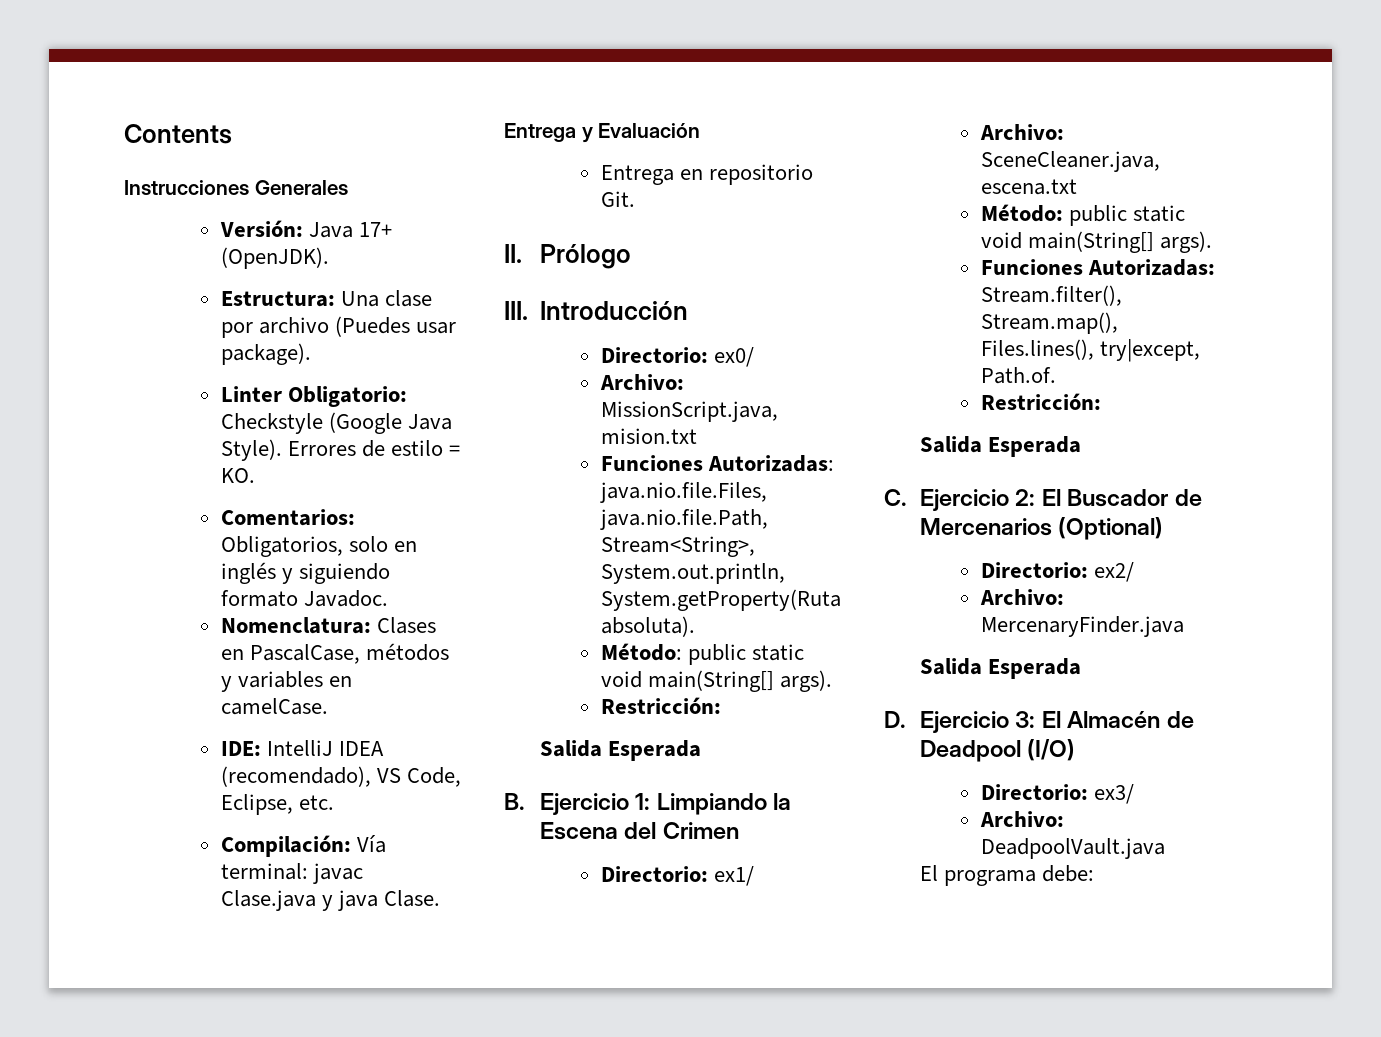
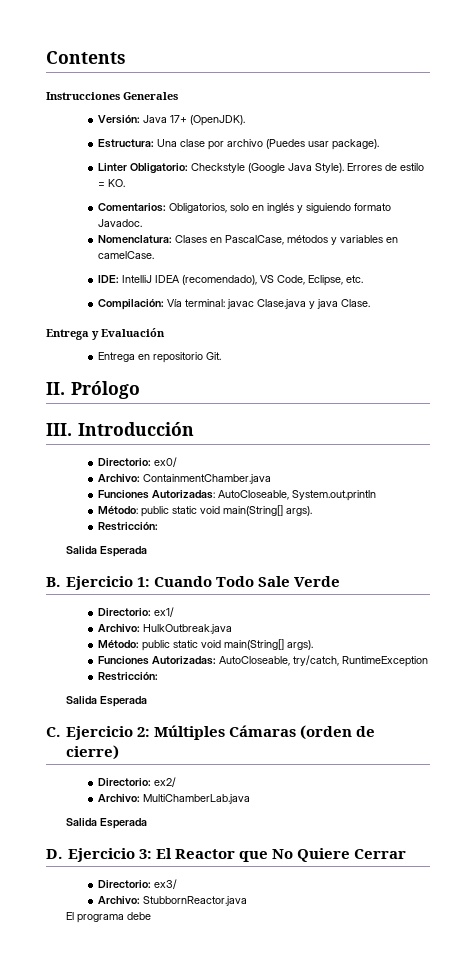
- Archivo: MissionScript.java, mision.txt
- Funciones Autorizadas: java.nio.file.Files, java.nio.file.Path, Stream<String>, System.out.println, System.getProperty(Ruta absoluta).
+ Archivo: ContainmentChamber.java
+ Funciones Autorizadas: AutoCloseable, System.out.println
- B. Ejercicio 1: Limpiando la Escena del Crimen
+ B. Ejercicio 1: Cuando Todo Sale Verde
- Archivo: SceneCleaner.java, escena.txt
+ Archivo: HulkOutbreak.java
- Funciones Autorizadas: Stream.filter(), Stream.map(), Files.lines(), try|except, Path.of.
+ Funciones Autorizadas: AutoCloseable, try/catch, RuntimeException
- C. Ejercicio 2: El Buscador de Mercenarios (Optional)
+ C. Ejercicio 2: Múltiples Cámaras (orden de cierre)
- Archivo: MercenaryFinder.java
+ Archivo: MultiChamberLab.java
- D. Ejercicio 3: El Almacén de Deadpool (I/O)
+ D. Ejercicio 3: El Reactor que No Quiere Cerrar
- Archivo: DeadpoolVault.java
+ Archivo: StubbornReactor.java
- El programa debe:
+ El programa debe

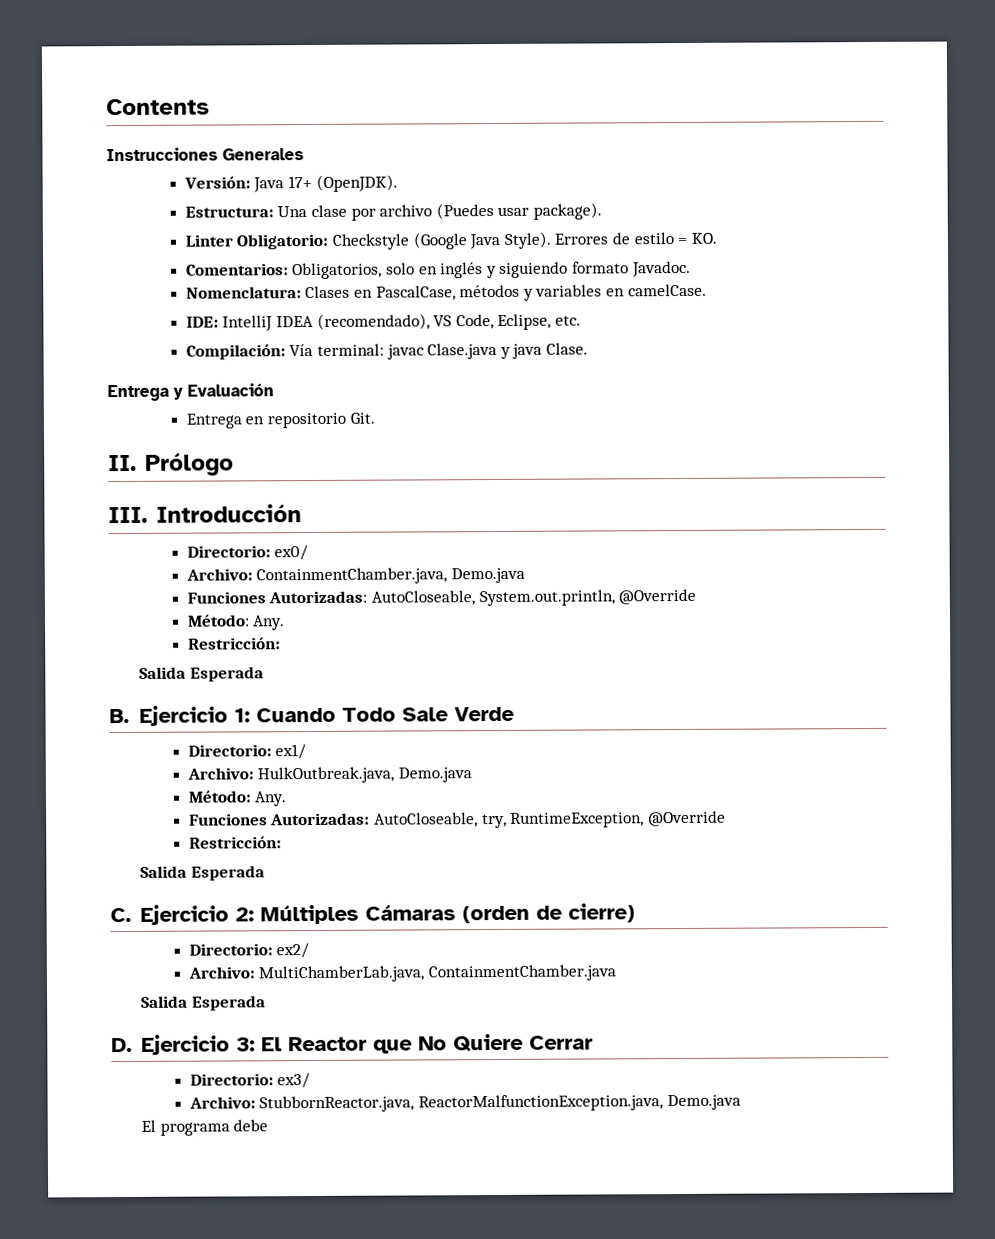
- Archivo: ContainmentChamber.java
- Funciones Autorizadas: AutoCloseable, System.out.println
- Método: public static void main(String[] args).
+ Archivo: ContainmentChamber.java, Demo.java
+ Funciones Autorizadas: AutoCloseable, System.out.println, @Override
+ Método: Any.
- Archivo: HulkOutbreak.java
- Método: public static void main(String[] args).
- Funciones Autorizadas: AutoCloseable, try/catch, RuntimeException
+ Archivo: HulkOutbreak.java, Demo.java
+ Método: Any.
+ Funciones Autorizadas: AutoCloseable, try, RuntimeException, @Override
- Archivo: MultiChamberLab.java
+ Archivo: MultiChamberLab.java, ContainmentChamber.java
- Archivo: StubbornReactor.java
+ Archivo: StubbornReactor.java, ReactorMalfunctionException.java, Demo.java

